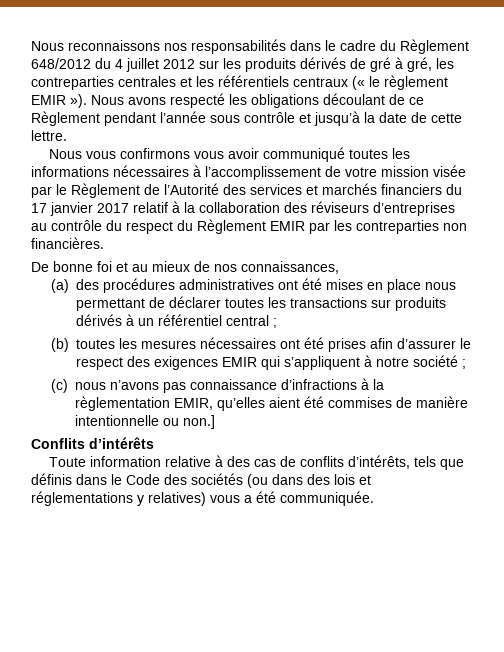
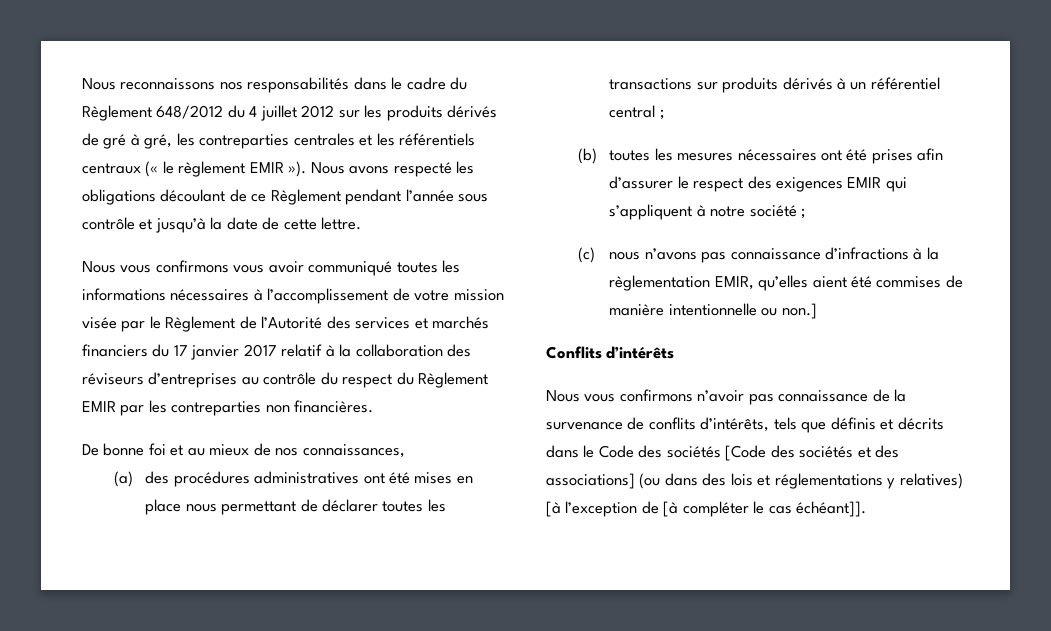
- Toute information relative à des cas de conflits d’intérêts, tels que définis dans le Code des sociétés (ou dans des lois et réglementations y relatives) vous a été communiquée.
+ Nous vous confirmons n’avoir pas connaissance de la survenance de conflits d’intérêts, tels que définis et décrits dans le Code des sociétés [Code des sociétés et des associations] (ou dans des lois et réglementations y relatives) [à l’exception de [à compléter le cas échéant]].

